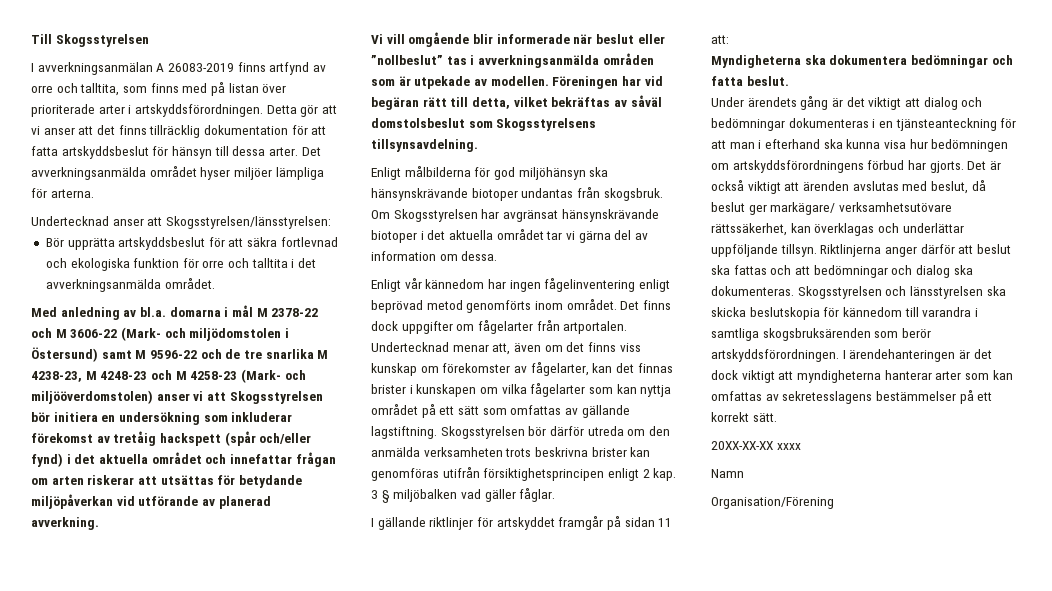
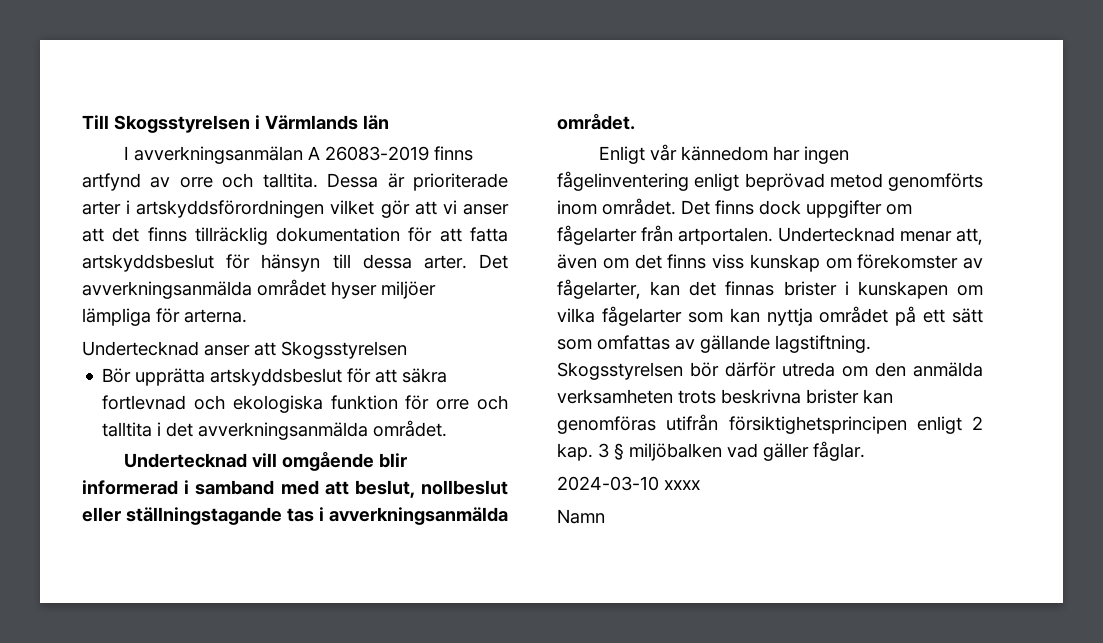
- Till Skogsstyrelsen
+ Till Skogsstyrelsen i Värmlands län
- I avverkningsanmälan A 26083-2019 finns artfynd av orre och talltita, som finns med på listan över prioriterade arter i artskyddsförordningen. Detta gör att vi anser att det finns tillräcklig dokumentation för att fatta artskyddsbeslut för hänsyn till dessa arter.
+ I avverkningsanmälan A 26083-2019 finns artfynd av orre och talltita. Dessa är prioriterade arter i artskyddsförordningen vilket gör att vi anser att det finns tillräcklig dokumentation för att fatta artskyddsbeslut för hänsyn till dessa arter.
- Undertecknad anser att Skogsstyrelsen/länsstyrelsen:
+ Undertecknad anser att Skogsstyrelsen
- Med anledning av bl.a. domarna i mål M 2378-22 och M 3606-22 (Mark- och miljödomstolen i Östersund) samt M 9596-22 och de tre snarlika M 4238-23, M 4248-23 och M 4258-23 (Mark- och miljööverdomstolen) anser vi att Skogsstyrelsen bör initiera en undersökning som inkluderar förekomst av tretåig hackspett (spår och/eller fynd) i det aktuella området och innefattar frågan om arten riskerar att utsättas för betydande miljöpåverkan vid utförande av planerad avverkning.
- Vi vill omgående blir informerade när beslut eller ”nollbeslut” tas i avverkningsanmälda områden som är utpekade av modellen. Föreningen har vid begäran rätt till detta, vilket bekräftas av såväl domstolsbeslut som Skogsstyrelsens tillsynsavdelning.
- Enligt målbilderna för god miljöhänsyn ska hänsynskrävande biotoper undantas från skogsbruk. Om Skogsstyrelsen har avgränsat hänsynskrävande biotoper i det aktuella området tar vi gärna del av information om dessa.
+ Undertecknad vill omgående blir informerad i samband med att beslut, nollbeslut eller ställningstagande tas i avverkningsanmälda området.
- I gällande riktlinjer för artskyddet framgår på sidan 11 att:
- Myndigheterna ska dokumentera bedömningar och fatta beslut.
- Under ärendets gång är det viktigt att dialog och bedömningar dokumenteras i en tjänsteanteckning för att man i efterhand ska kunna visa hur bedömningen om artskyddsförordningens förbud har gjorts. Det är också viktigt att ärenden avslutas med beslut, då beslut ger markägare/ verksamhetsutövare rättssäkerhet, kan överklagas och underlättar uppföljande tillsyn. Riktlinjerna anger därför att beslut ska fattas och att bedömningar och dialog ska dokumenteras. Skogsstyrelsen och länsstyrelsen ska skicka beslutskopia för kännedom till varandra i samtliga skogsbruksärenden som berör artskyddsförordningen. I ärendehanteringen är det dock viktigt att myndigheterna hanterar arter som kan omfattas av sekretesslagens bestämmelser på ett korrekt sätt.
- 20XX-XX-XX xxxx
+ 2024-03-10 xxxx
- Organisation/Förening

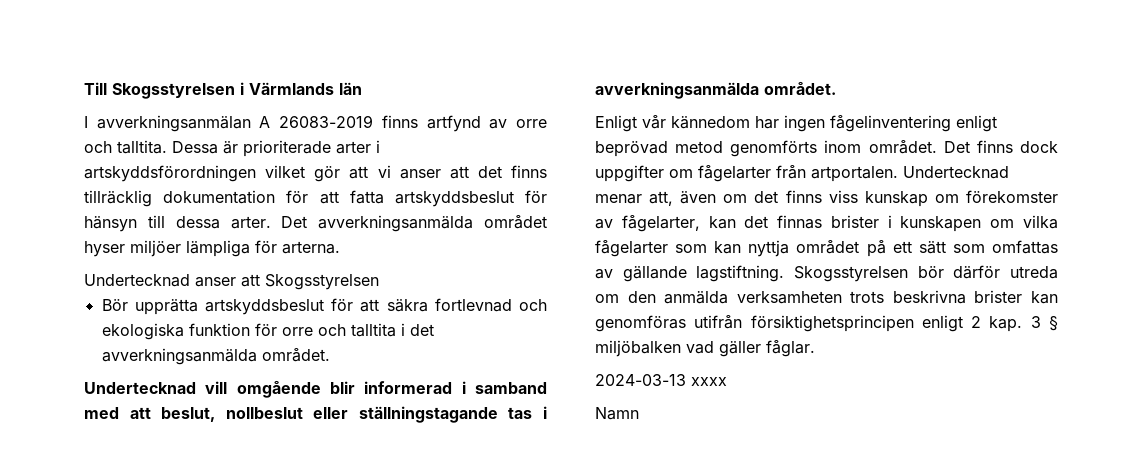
- 2024-03-10 xxxx
+ 2024-03-13 xxxx

